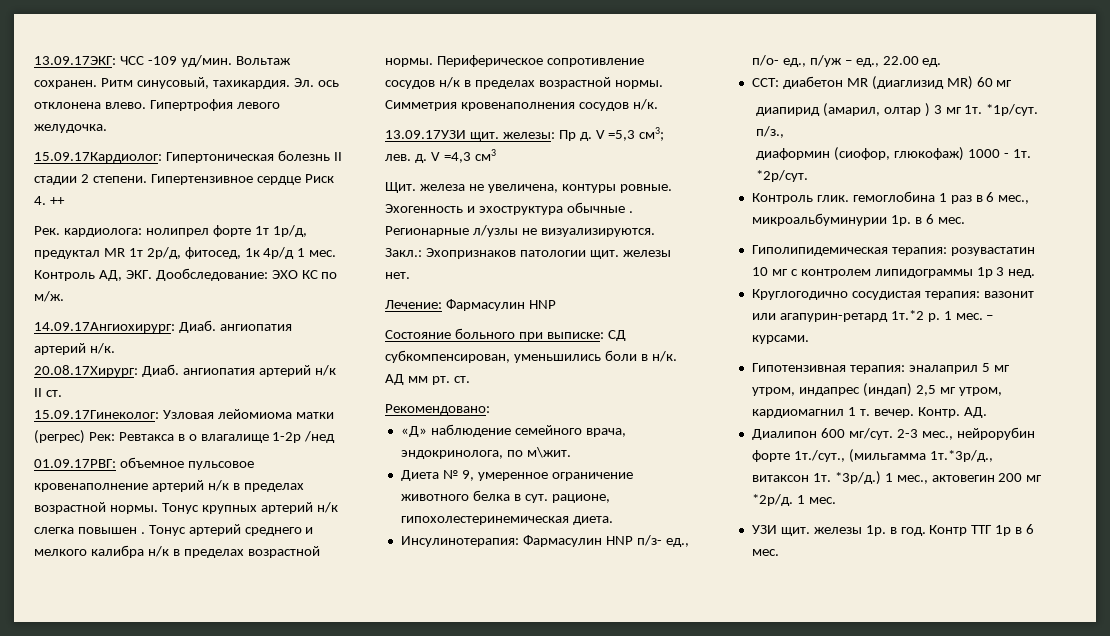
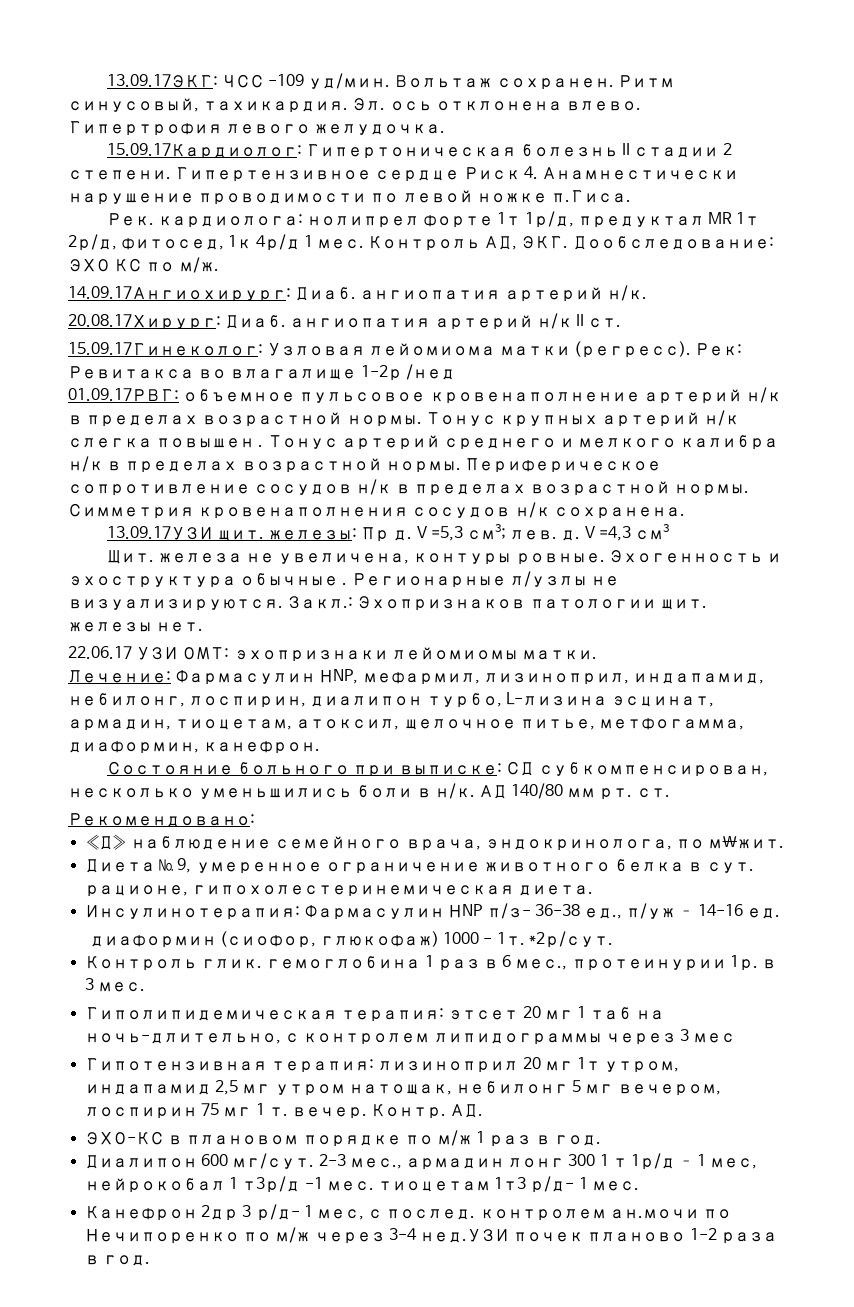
- Гипертензивное сердце Риск 4. ++
+ Гипертензивное сердце Риск 4. Анамнестически нарушение проводимости по левой ножке п.Гиса.
- 15.09.17Гинеколог: Узловая лейомиома матки (регрес) Рек: Ревтакса в о влагалище 1-2р /нед
+ 15.09.17Гинеколог: Узловая лейомиома матки (регресс). Рек: Ревитакса во влагалище 1-2р /нед
- Симметрия кровенаполнения сосудов н/к.
+ Симметрия кровенаполнения сосудов н/к сохранена.
- Лечение: Фармасулин НNP
+ 22.06.17 УЗИ ОМТ: эхопризнаки лейомиомы матки.
+ Лечение: Фармасулин НNP, мефармил, лизиноприл, индапамид, небилонг, лоспирин, диалипон турбо, L-лизина эсцинат, армадин, тиоцетам, атоксил, щелочное питье, метфогамма, диаформин, канефрон.
- Состояние больного при выписке: СД субкомпенсирован, уменьшились боли в н/к.
+ Состояние больного при выписке: СД субкомпенсирован, несколько уменьшились боли в н/к.
- АД мм рт. ст.
+ АД 140/80 мм рт. ст.
- Инсулинотерапия: Фармасулин НNP п/з- ед., п/о- ед., п/уж – ед., 22.00 ед.
+ Инсулинотерапия: Фармасулин НNP п/з- 36-38 ед., п/уж – 14-16 ед.
- ССТ: диабетон МR (диаглизид МR) 60 мг
- диапирид (амарил, олтар ) 3 мг 1т. *1р/сут. п/з.,
- Контроль глик. гемоглобина 1 раз в 6 мес., микроальбуминурии 1р. в 6 мес.
+ Контроль глик. гемоглобина 1 раз в 6 мес., протеинурии 1р. в 3 мес.
- Гиполипидемическая терапия: розувастатин 10 мг с контролем липидограммы 1р 3 нед.
- Круглогодично сосудистая терапия: вазонит или агапурин-ретард 1т.*2 р. 1 мес. – курсами.
- Гипотензивная терапия: эналаприл 5 мг утром, индапрес (индап) 2,5 мг утром, кардиомагнил 1 т. вечер.
+ Гиполипидемическая терапия: этсет 20 мг 1 таб на ночь-длительно, с контролем липидограммы через 3 мес
+ Гипотензивная терапия: лизиноприл 20 мг 1т утром, индапамид 2,5 мг утром натощак, небилонг 5 мг вечером, лоспирин 75 мг 1 т. вечер.
+ ЭХО-КС в плановом порядке по м/ж 1 раз в год.
- 2-3 мес., нейрорубин форте 1т./сут., (мильгамма 1т.*3р/д., витаксон 1т. *3р/д.) 1 мес., актовегин 200 мг *2р/д. 1 мес.
- УЗИ щит. железы 1р. в год. Контр ТТГ 1р в 6 мес.
+ 2-3 мес., армадин лонг 300 1 т 1р/д – 1 мес, нейрокобал 1 т3р/д -1 мес. тиоцетам 1т3 р/д- 1 мес.
+ Канефрон 2др 3 р/д- 1 мес, с послед. контролем ан.мочи по Нечипоренко по м/ж через 3-4 нед.УЗИ почек планово 1-2 раза в год.

